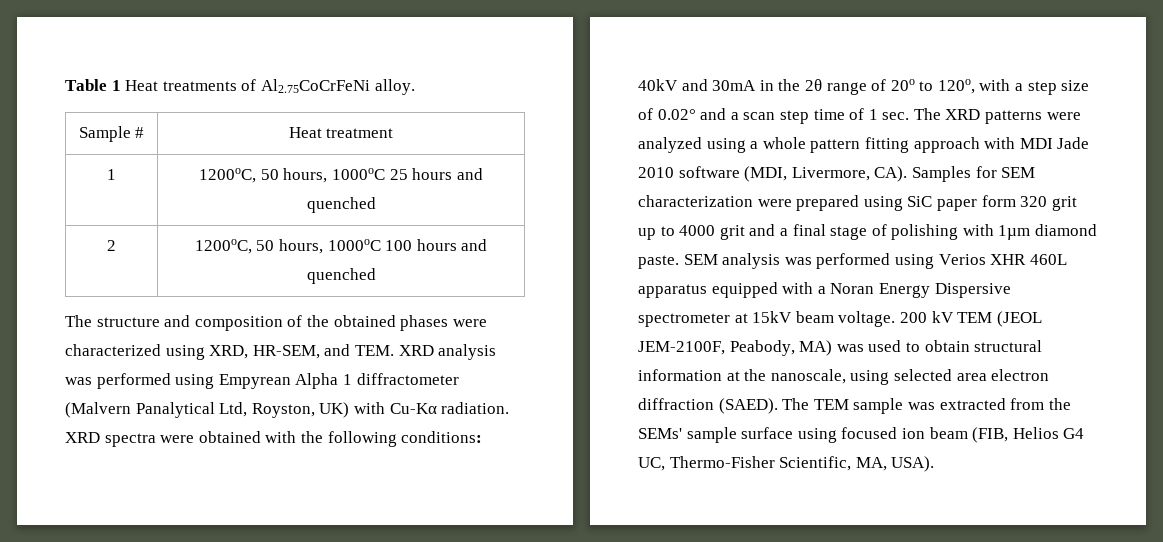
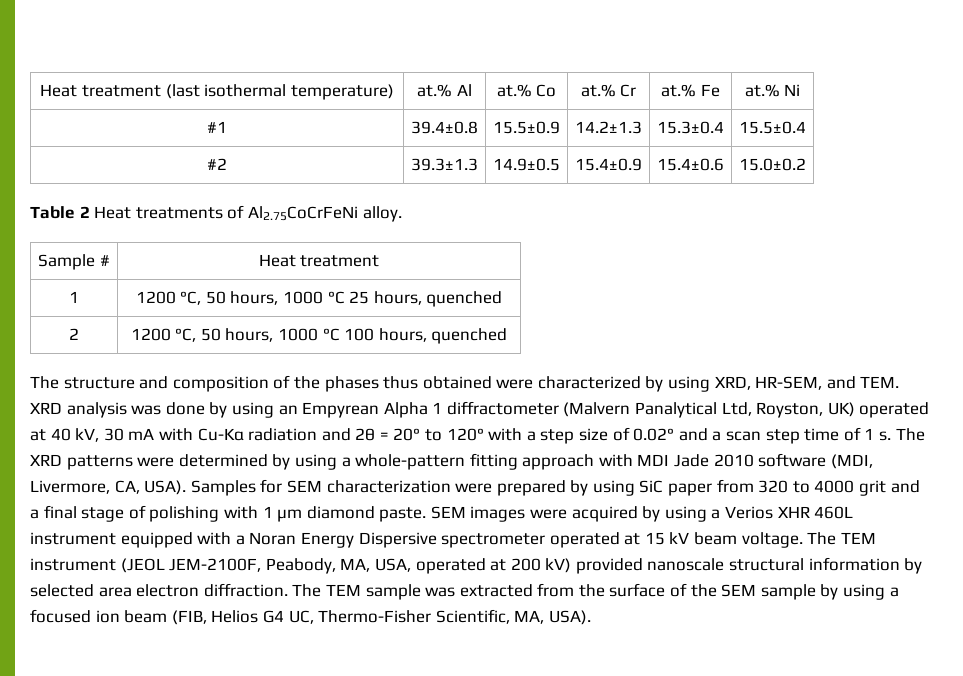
- Table 1 Heat treatments of Al2.75CoCrFeNi alloy.
+ Heat treatment (last isothermal temperature) | at.% Al | at.% Co | at.% Cr | at.% Fe | at.% Ni
+ #1 | 39.4±0.8 | 15.5±0.9 | 14.2±1.3 | 15.3±0.4 | 15.5±0.4
+ #2 | 39.3±1.3 | 14.9±0.5 | 15.4±0.9 | 15.4±0.6 | 15.0±0.2
+ Table 2 Heat treatments of Al2.75CoCrFeNi alloy.
- 1 | 1200oC, 50 hours, 1000oC 25 hours and quenched
- 2 | 1200oC, 50 hours, 1000oC 100 hours and quenched
+ 1 | 1200 °C, 50 hours, 1000 °C 25 hours, quenched
+ 2 | 1200 °C, 50 hours, 1000 °C 100 hours, quenched
- The structure and composition of the obtained phases were characterized using XRD, HR-SEM, and TEM. XRD analysis was performed using Empyrean Alpha 1 diffractometer (Malvern Panalytical Ltd, Royston, UK) with Cu-Kα radiation. XRD spectra were obtained with the following conditions: 40kV and 30mA in the 2θ range of 20o to 120o, with a step size of 0.02° and a scan step time of 1 sec. The XRD patterns were analyzed using a whole pattern fitting approach with MDI Jade 2010 software (MDI, Livermore, CA). Samples for SEM characterization were prepared using SiC paper form 320 grit up to 4000 grit and a final stage of polishing with 1µm diamond paste.
+ The structure and composition of the phases thus obtained were characterized by using XRD, HR-SEM, and TEM. XRD analysis was done by using an Empyrean Alpha 1 diffractometer (Malvern Panalytical Ltd, Royston, UK) operated at 40 kV, 30 mA with Cu-Kα radiation and 2θ = 20° to 120° with a step size of 0.02° and a scan step time of 1 s. The XRD patterns were determined by using a whole-pattern fitting approach with MDI Jade 2010 software (MDI, Livermore, CA, USA). Samples for SEM characterization were prepared by using SiC paper from 320 to 4000 grit and a final stage of polishing with 1 µm diamond paste.
- SEM analysis was performed using Verios XHR 460L apparatus equipped with a Noran Energy Dispersive spectrometer at 15kV beam voltage. 200 kV TEM (JEOL JEM-2100F, Peabody, MA) was used to obtain structural information at the nanoscale, using selected area electron diffraction (SAED).
+ SEM images were acquired by using a Verios XHR 460L instrument equipped with a Noran Energy Dispersive spectrometer operated at 15 kV beam voltage. The TEM instrument (JEOL JEM-2100F, Peabody, MA, USA, operated at 200 kV) provided nanoscale structural information by selected area electron diffraction.
- The TEM sample was extracted from the SEMs' sample surface using focused ion beam (FIB, Helios G4 UC, Thermo-Fisher Scientific, MA, USA).
+ The TEM sample was extracted from the surface of the SEM sample by using a focused ion beam (FIB, Helios G4 UC, Thermo-Fisher Scientific, MA, USA).

